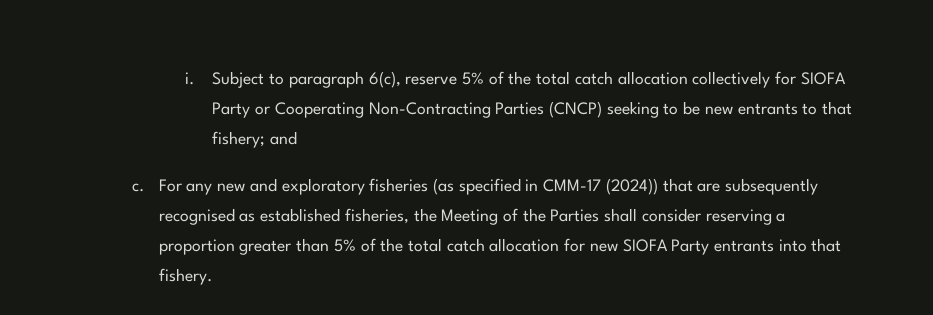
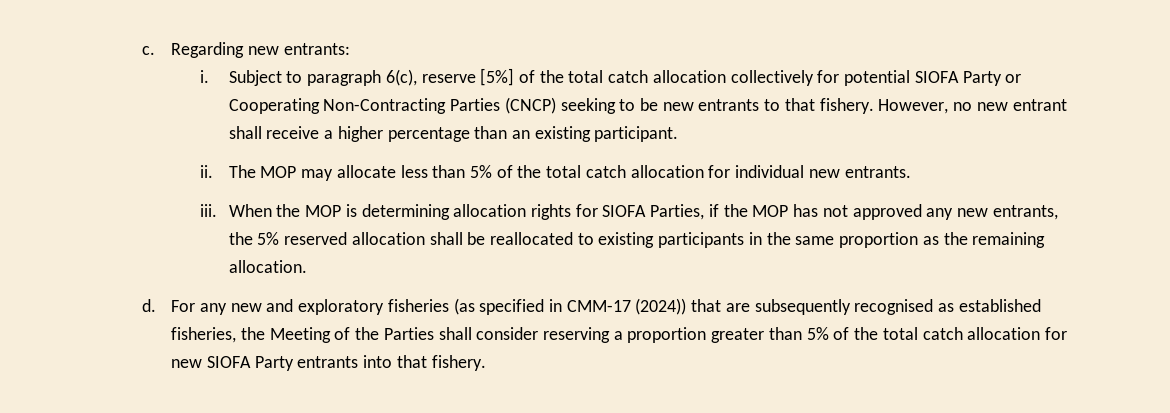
+ c. Regarding new entrants:
- Subject to paragraph 6(c), reserve 5% of the total catch allocation collectively for SIOFA Party or Cooperating Non-Contracting Parties (CNCP) seeking to be new entrants to that fishery; and
- c.
+ Subject to paragraph 6(c), reserve [5%] of the total catch allocation collectively for potential SIOFA Party or Cooperating Non-Contracting Parties (CNCP) seeking to be new entrants to that fishery. However, no new entrant shall receive a higher percentage than an existing participant.
+ ii. The MOP may allocate less than 5% of the total catch allocation for individual new entrants.
+ iii. When the MOP is determining allocation rights for SIOFA Parties, if the MOP has not approved any new entrants, the 5% reserved allocation shall be reallocated to existing participants in the same proportion as the remaining allocation.
+ d.

